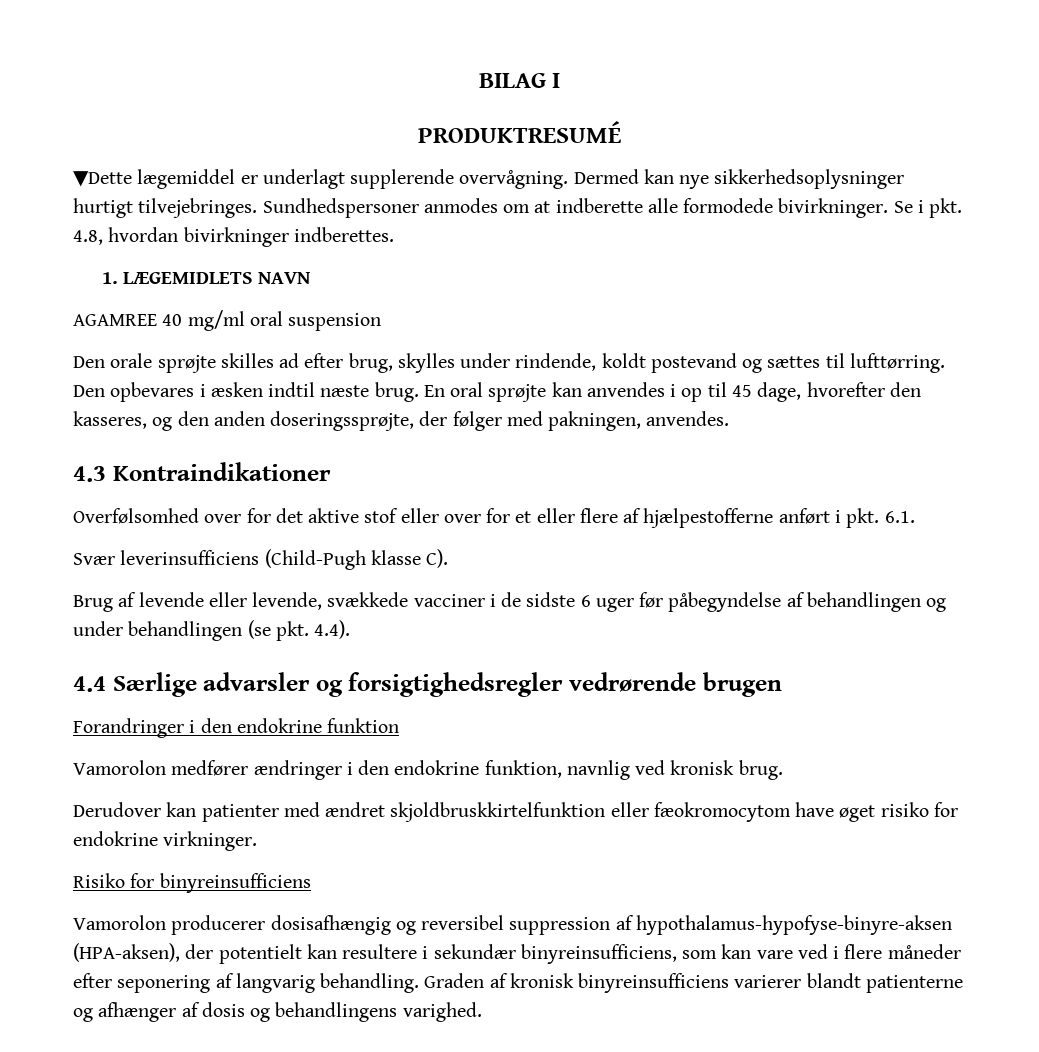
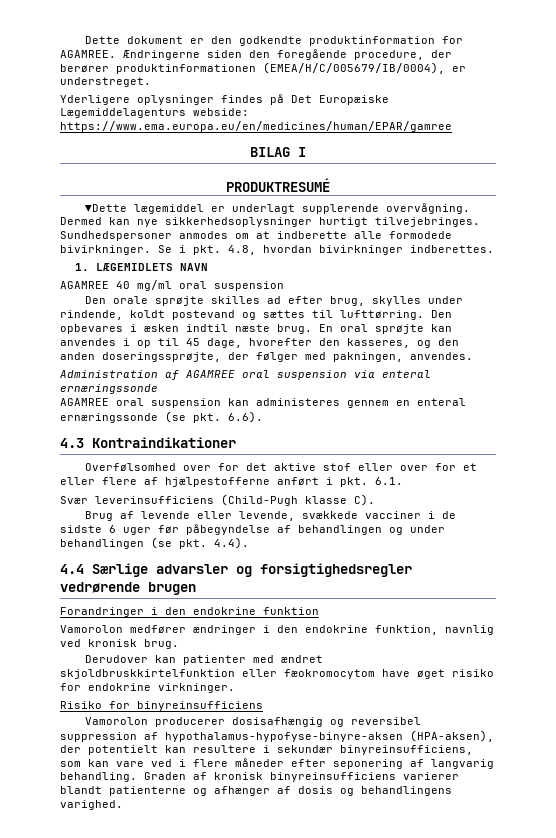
+ Dette dokument er den godkendte produktinformation for AGAMREE. Ændringerne siden den foregående procedure, der berører produktinformationen (EMEA/H/C/005679/IB/0004), er understreget.
+ Yderligere oplysninger findes på Det Europæiske Lægemiddelagenturs webside: https://www.ema.europa.eu/en/medicines/human/EPAR/gamree
+ Administration af AGAMREE oral suspension via enteral ernæringssonde
+ AGAMREE oral suspension kan administeres gennem en enteral ernæringssonde (se pkt. 6.6).

